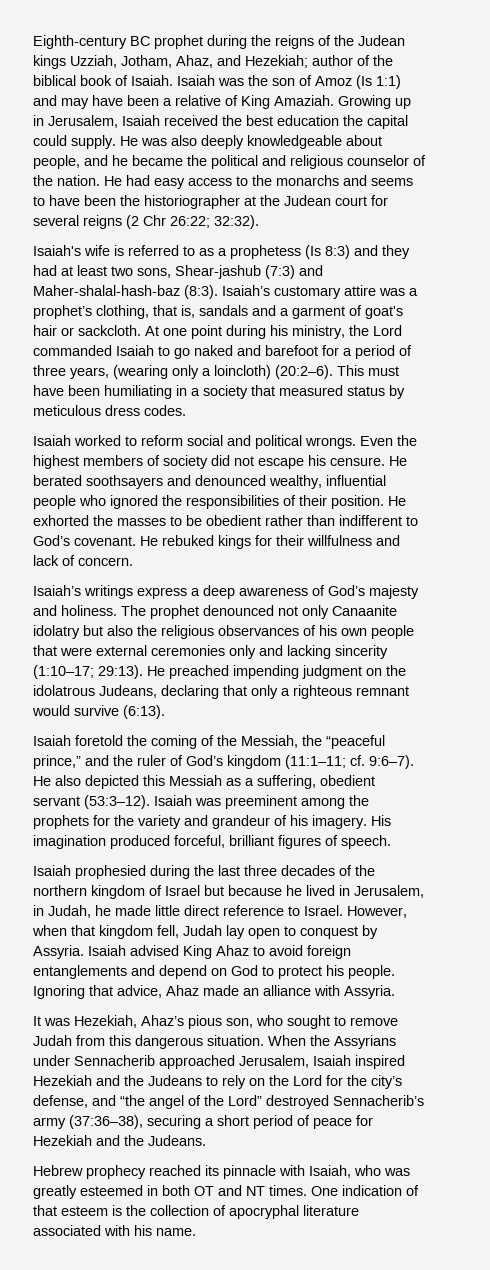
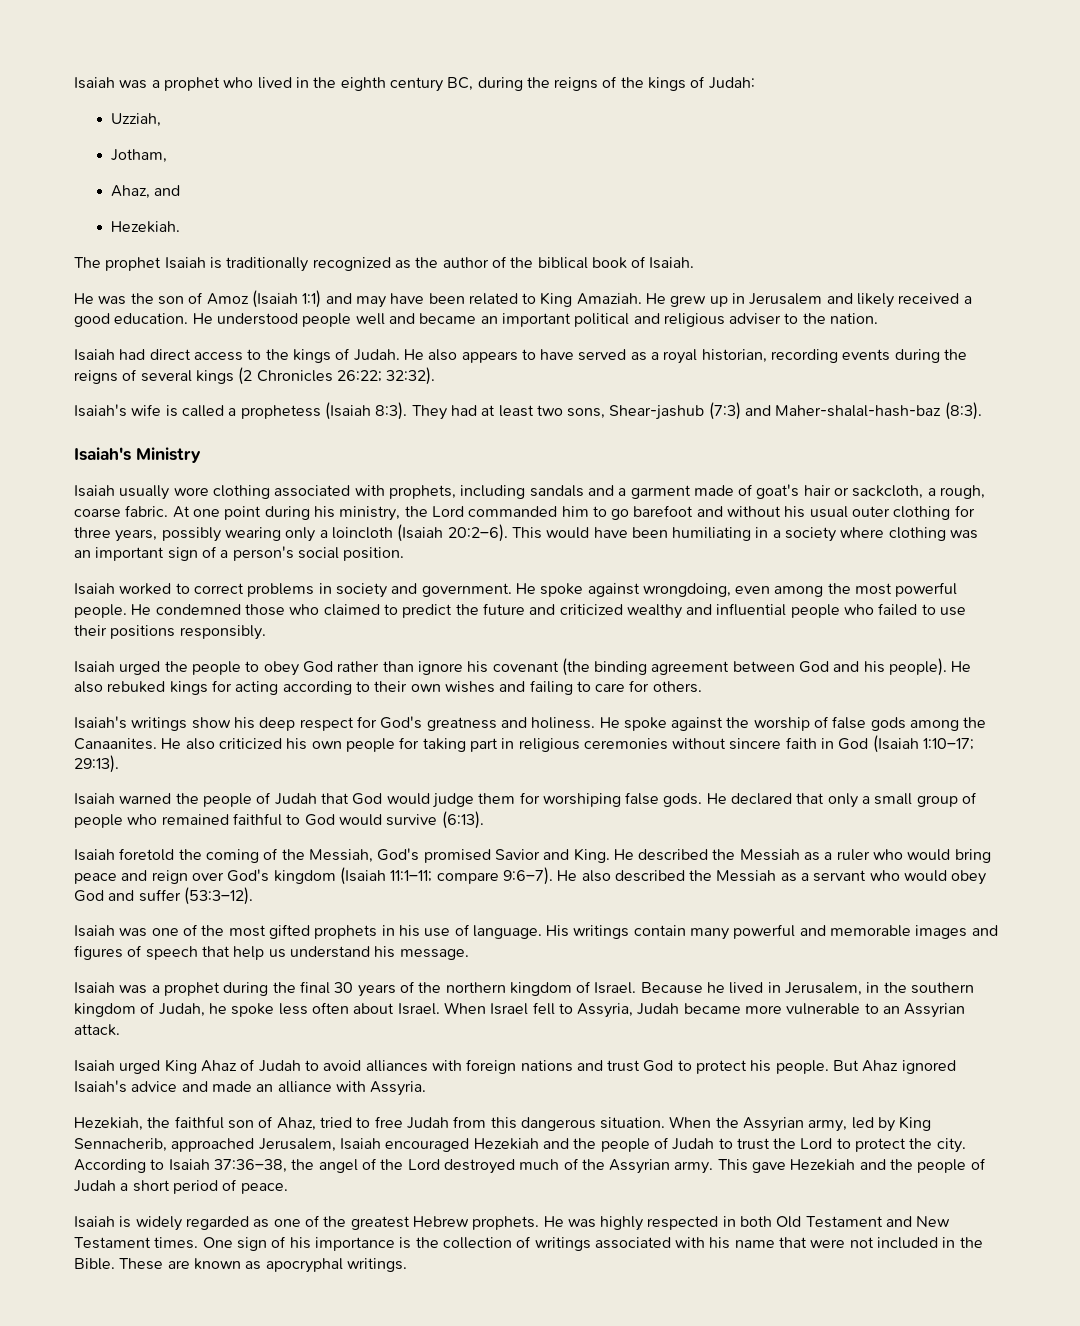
- Eighth-century BC prophet during the reigns of the Judean kings Uzziah, Jotham, Ahaz, and Hezekiah; author of the biblical book of Isaiah. Isaiah was the son of Amoz (Is 1:1) and may have been a relative of King Amaziah. Growing up in Jerusalem, Isaiah received the best education the capital could supply. He was also deeply knowledgeable about people, and he became the political and religious counselor of the nation. He had easy access to the monarchs and seems to have been the historiographer at the Judean court for several reigns (2 Chr 26:22; 32:32).
+ Isaiah was a prophet who lived in the eighth century BC, during the reigns of the kings of Judah:
+ Uzziah,
+ Jotham,
+ Ahaz, and
+ Hezekiah.
+ The prophet Isaiah is traditionally recognized as the author of the biblical book of Isaiah.
+ He was the son of Amoz (Isaiah 1:1) and may have been related to King Amaziah. He grew up in Jerusalem and likely received a good education. He understood people well and became an important political and religious adviser to the nation.
+ Isaiah had direct access to the kings of Judah. He also appears to have served as a royal historian, recording events during the reigns of several kings (2 Chronicles 26:22; 32:32).
- Isaiah's wife is referred to as a prophetess (Is 8:3) and they had at least two sons, Shear-jashub (7:3) and Maher-shalal-hash-baz (8:3). Isaiah’s customary attire was a prophet’s clothing, that is, sandals and a garment of goat's hair or sackcloth.
+ Isaiah's wife is called a prophetess (Isaiah 8:3). They had at least two sons, Shear-jashub (7:3) and Maher-shalal-hash-baz (8:3).
+ Isaiah's Ministry
+ Isaiah usually wore clothing associated with prophets, including sandals and a garment made of goat's hair or sackcloth, a rough, coarse fabric.
- At one point during his ministry, the Lord commanded Isaiah to go naked and barefoot for a period of three years, (wearing only a loincloth) (20:2–6). This must have been humiliating in a society that measured status by meticulous dress codes.
- Isaiah worked to reform social and political wrongs. Even the highest members of society did not escape his censure. He berated soothsayers and denounced wealthy, influential people who ignored the responsibilities of their position. He exhorted the masses to be obedient rather than indifferent to God’s covenant. He rebuked kings for their willfulness and lack of concern.
- Isaiah’s writings express a deep awareness of God’s majesty and holiness. The prophet denounced not only Canaanite idolatry but also the religious observances of his own people that were external ceremonies only and lacking sincerity (1:10–17; 29:13). He preached impending judgment on the idolatrous Judeans, declaring that only a righteous remnant would survive (6:13).
+ At one point during his ministry, the Lord commanded him to go barefoot and without his usual outer clothing for three years, possibly wearing only a loincloth (Isaiah 20:2–6). This would have been humiliating in a society where clothing was an important sign of a person's social position.
+ Isaiah worked to correct problems in society and government. He spoke against wrongdoing, even among the most powerful people. He condemned those who claimed to predict the future and criticized wealthy and influential people who failed to use their positions responsibly.
+ Isaiah urged the people to obey God rather than ignore his covenant (the binding agreement between God and his people). He also rebuked kings for acting according to their own wishes and failing to care for others.
+ Isaiah's writings show his deep respect for God's greatness and holiness. He spoke against the worship of false gods among the Canaanites. He also criticized his own people for taking part in religious ceremonies without sincere faith in God (Isaiah 1:10–17; 29:13).
+ Isaiah warned the people of Judah that God would judge them for worshiping false gods. He declared that only a small group of people who remained faithful to God would survive (6:13).
- Isaiah foretold the coming of the Messiah, the “peaceful prince,” and the ruler of God’s kingdom (11:1–11; cf. 9:6–7).
+ Isaiah foretold the coming of the Messiah, God's promised Savior and King. He described the Messiah as a ruler who would bring peace and reign over God's kingdom (Isaiah 11:1–11; compare 9:6–7).
- He also depicted this Messiah as a suffering, obedient servant (53:3–12). Isaiah was preeminent among the prophets for the variety and grandeur of his imagery. His imagination produced forceful, brilliant figures of speech.
- Isaiah prophesied during the last three decades of the northern kingdom of Israel but because he lived in Jerusalem, in Judah, he made little direct reference to Israel. However, when that kingdom fell, Judah lay open to conquest by Assyria. Isaiah advised King Ahaz to avoid foreign entanglements and depend on God to protect his people.
+ He also described the Messiah as a servant who would obey God and suffer (53:3–12).
+ Isaiah was one of the most gifted prophets in his use of language. His writings contain many powerful and memorable images and figures of speech that help us understand his message.
+ Isaiah was a prophet during the final 30 years of the northern kingdom of Israel. Because he lived in Jerusalem, in the southern kingdom of Judah, he spoke less often about Israel. When Israel fell to Assyria, Judah became more vulnerable to an Assyrian attack.
+ Isaiah urged King Ahaz of Judah to avoid alliances with foreign nations and trust God to protect his people.
- Ignoring that advice, Ahaz made an alliance with Assyria.
+ But Ahaz ignored Isaiah's advice and made an alliance with Assyria.
- It was Hezekiah, Ahaz’s pious son, who sought to remove Judah from this dangerous situation.
+ Hezekiah, the faithful son of Ahaz, tried to free Judah from this dangerous situation.
- When the Assyrians under Sennacherib approached Jerusalem, Isaiah inspired Hezekiah and the Judeans to rely on the Lord for the city’s defense, and “the angel of the Lord” destroyed Sennacherib’s army (37:36–38), securing a short period of peace for Hezekiah and the Judeans.
- Hebrew prophecy reached its pinnacle with Isaiah, who was greatly esteemed in both OT and NT times. One indication of that esteem is the collection of apocryphal literature associated with his name.
+ When the Assyrian army, led by King Sennacherib, approached Jerusalem, Isaiah encouraged Hezekiah and the people of Judah to trust the Lord to protect the city. According to Isaiah 37:36–38, the angel of the Lord destroyed much of the Assyrian army. This gave Hezekiah and the people of Judah a short period of peace.
+ Isaiah is widely regarded as one of the greatest Hebrew prophets. He was highly respected in both Old Testament and New Testament times. One sign of his importance is the collection of writings associated with his name that were not included in the Bible. These are known as apocryphal writings.

